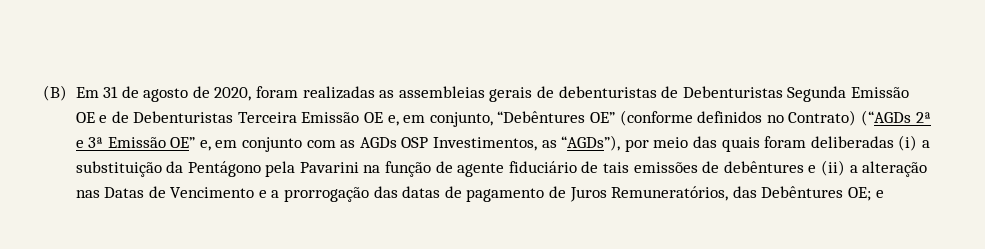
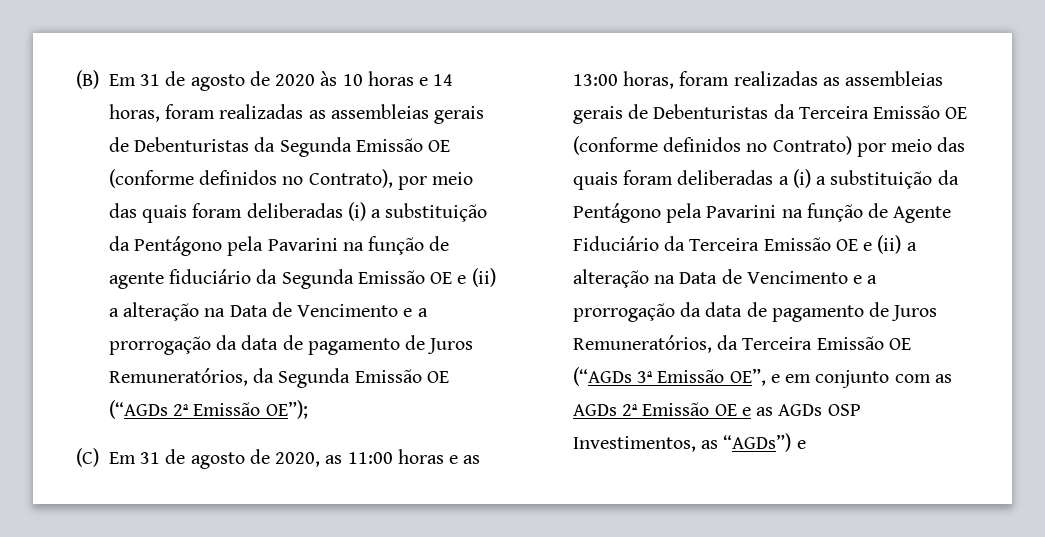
- (B) Em 31 de agosto de 2020, foram realizadas as assembleias gerais de debenturistas de Debenturistas Segunda Emissão OE e de Debenturistas Terceira Emissão OE e, em conjunto, “Debêntures OE” (conforme definidos no Contrato) (“AGDs 2ª e 3ª Emissão OE” e, em conjunto com as AGDs OSP Investimentos, as “AGDs”), por meio das quais foram deliberadas (i) a substituição da Pentágono pela Pavarini na função de agente fiduciário de tais emissões de debêntures e (ii) a alteração nas Datas de Vencimento e a prorrogação das datas de pagamento de Juros Remuneratórios, das Debêntures OE; e
+ (B) Em 31 de agosto de 2020 às 10 horas e 14 horas, foram realizadas as assembleias gerais de Debenturistas da Segunda Emissão OE (conforme definidos no Contrato), por meio das quais foram deliberadas (i) a substituição da Pentágono pela Pavarini na função de agente fiduciário da Segunda Emissão OE e (ii) a alteração na Data de Vencimento e a prorrogação da data de pagamento de Juros Remuneratórios, da Segunda Emissão OE (“AGDs 2ª Emissão OE”);
+ (C) Em 31 de agosto de 2020, as 11:00 horas e as 13:00 horas, foram realizadas as assembleias gerais de Debenturistas da Terceira Emissão OE (conforme definidos no Contrato) por meio das quais foram deliberadas a (i) a substituição da Pentágono pela Pavarini na função de Agente Fiduciário da Terceira Emissão OE e (ii) a alteração na Data de Vencimento e a prorrogação da data de pagamento de Juros Remuneratórios, da Terceira Emissão OE (“AGDs 3ª Emissão OE”, e em conjunto com as AGDs 2ª Emissão OE e as AGDs OSP Investimentos, as “AGDs”) e

